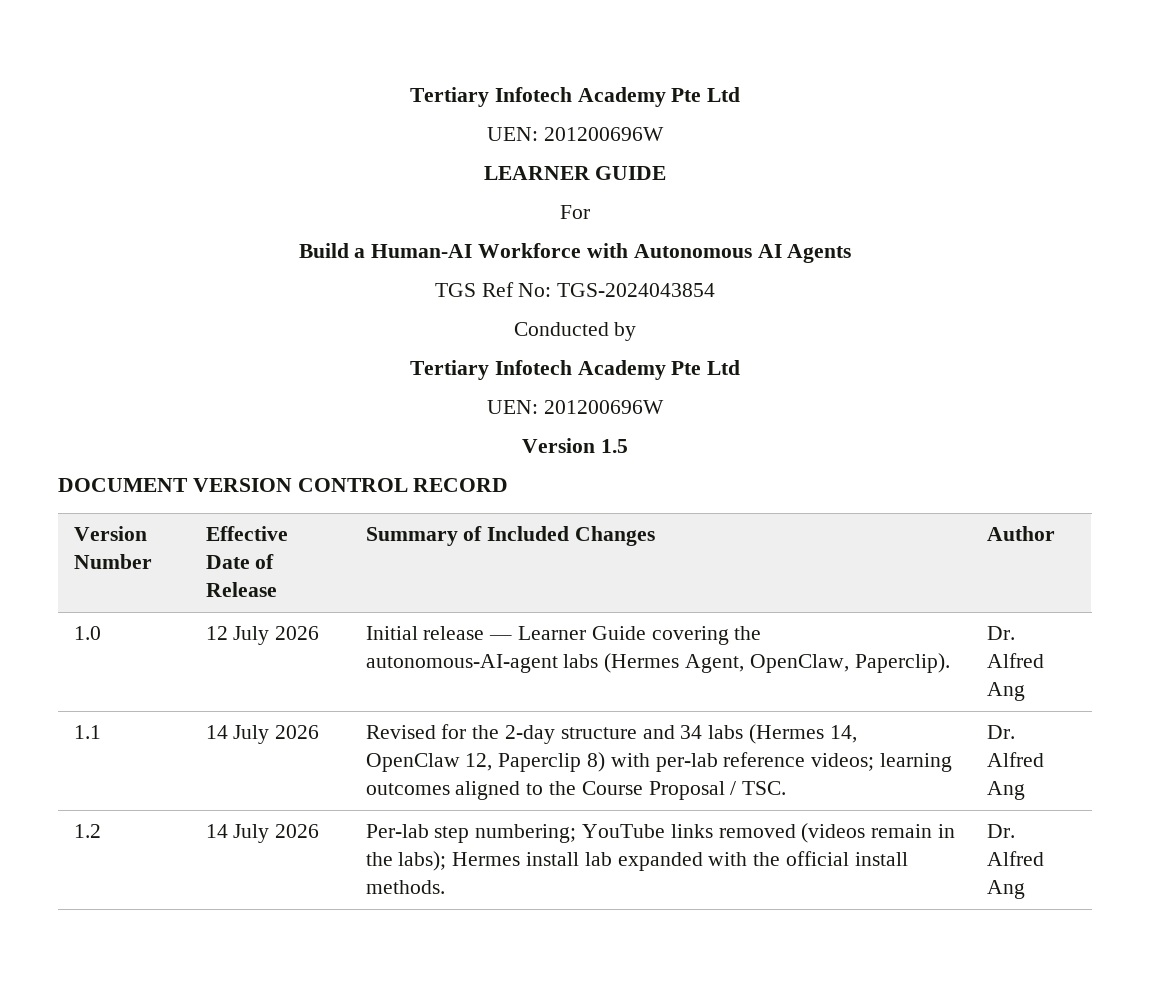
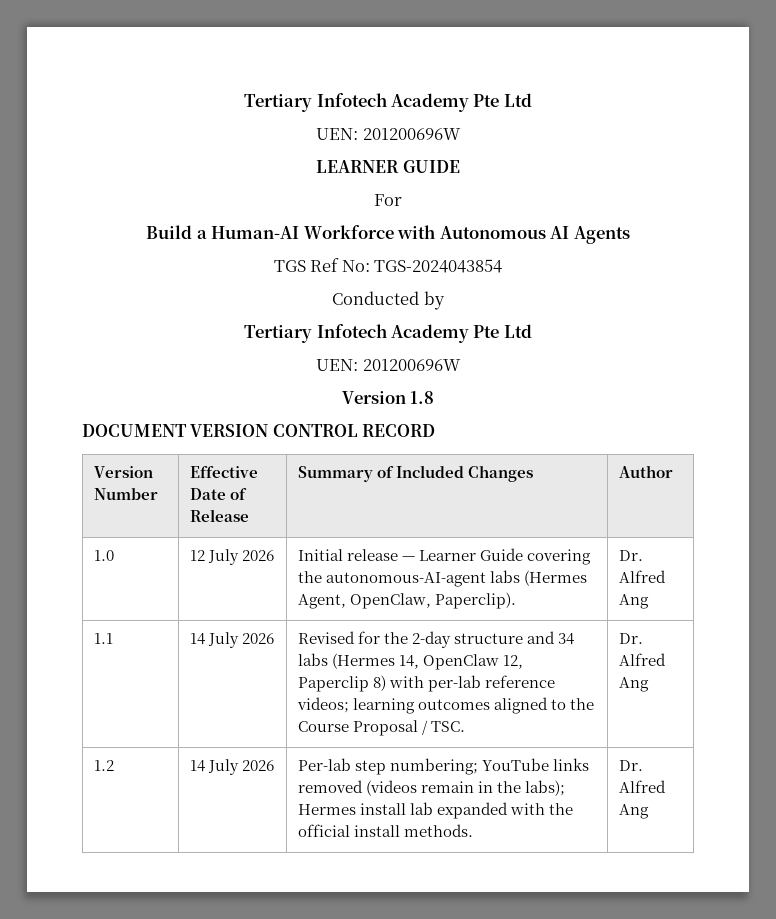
- Version 1.5
+ Version 1.8

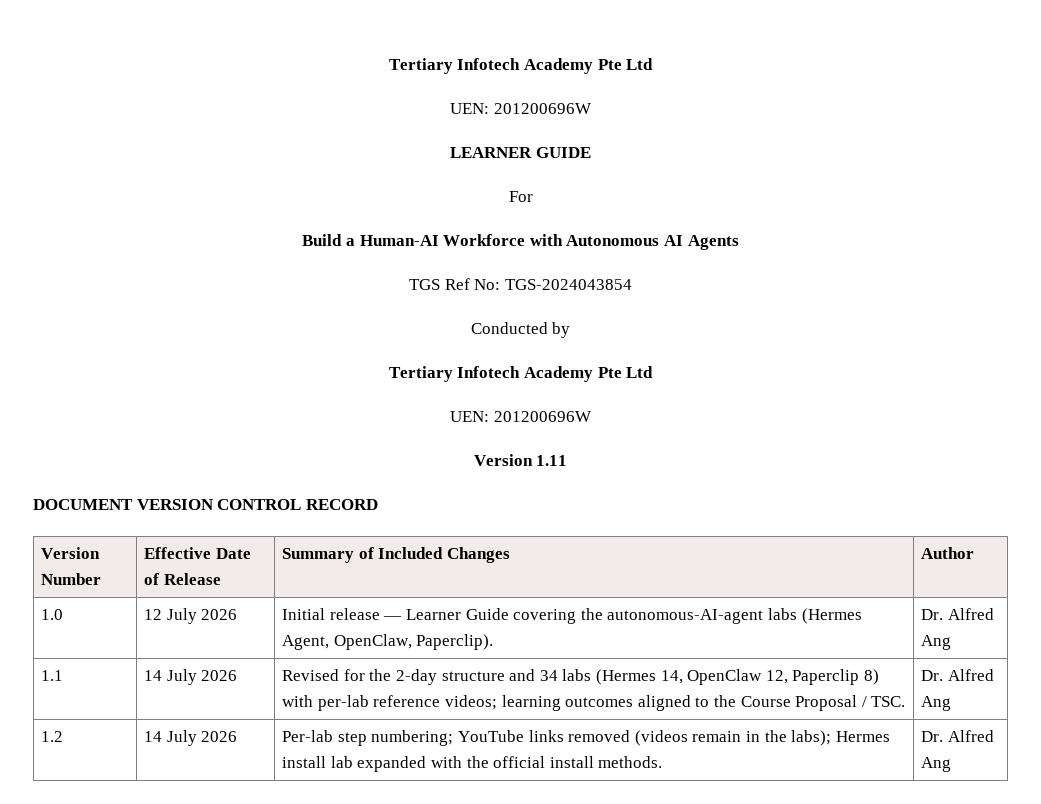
- Version 1.8
+ Version 1.11

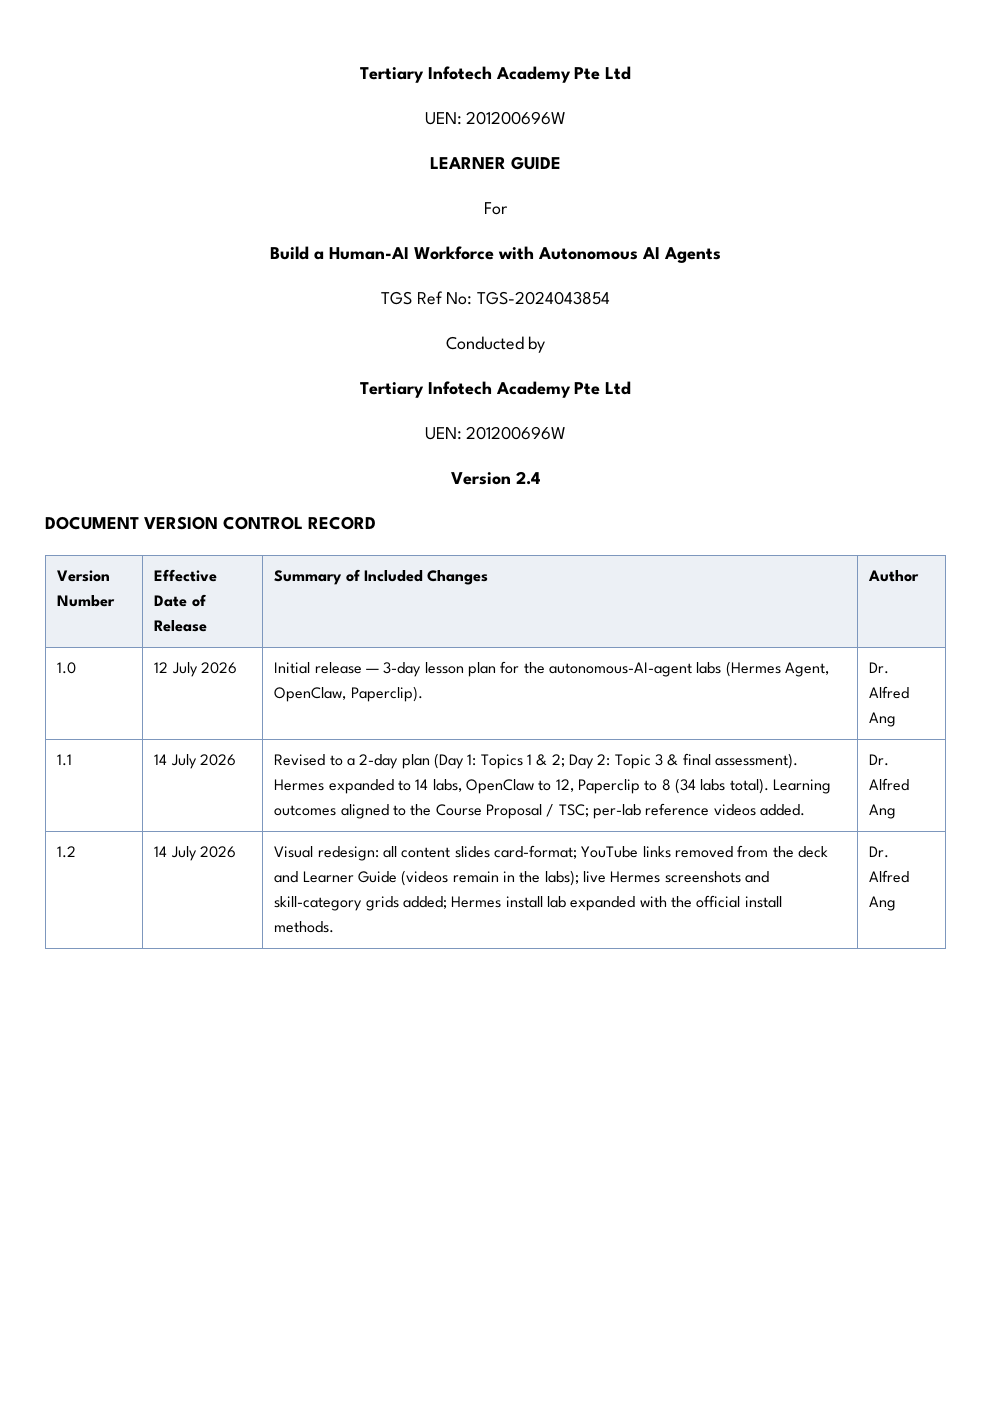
- Version 1.11
+ Version 2.4
- 1.0 | 12 July 2026 | Initial release — Learner Guide covering the autonomous-AI-agent labs (Hermes Agent, OpenClaw, Paperclip). | Dr. Alfred Ang
+ 1.0 | 12 July 2026 | Initial release — 3-day lesson plan for the autonomous-AI-agent labs (Hermes Agent, OpenClaw, Paperclip). | Dr. Alfred Ang
- Revised for the 2-day structure and 34 labs (Hermes 14, OpenClaw 12, Paperclip 8) with per-lab reference videos; learning outcomes aligned to the Course Proposal / TSC.
+ Revised to a 2-day plan (Day 1: Topics 1 & 2; Day 2: Topic 3 & final assessment). Hermes expanded to 14 labs, OpenClaw to 12, Paperclip to 8 (34 labs total). Learning outcomes aligned to the Course Proposal / TSC; per-lab reference videos added.
- Per-lab step numbering; YouTube links removed (videos remain in the labs); Hermes install lab expanded with the official install methods.
+ Visual redesign: all content slides card-format; YouTube links removed from the deck and Learner Guide (videos remain in the labs); live Hermes screenshots and skill-category grids added; Hermes install lab expanded with the official install methods.

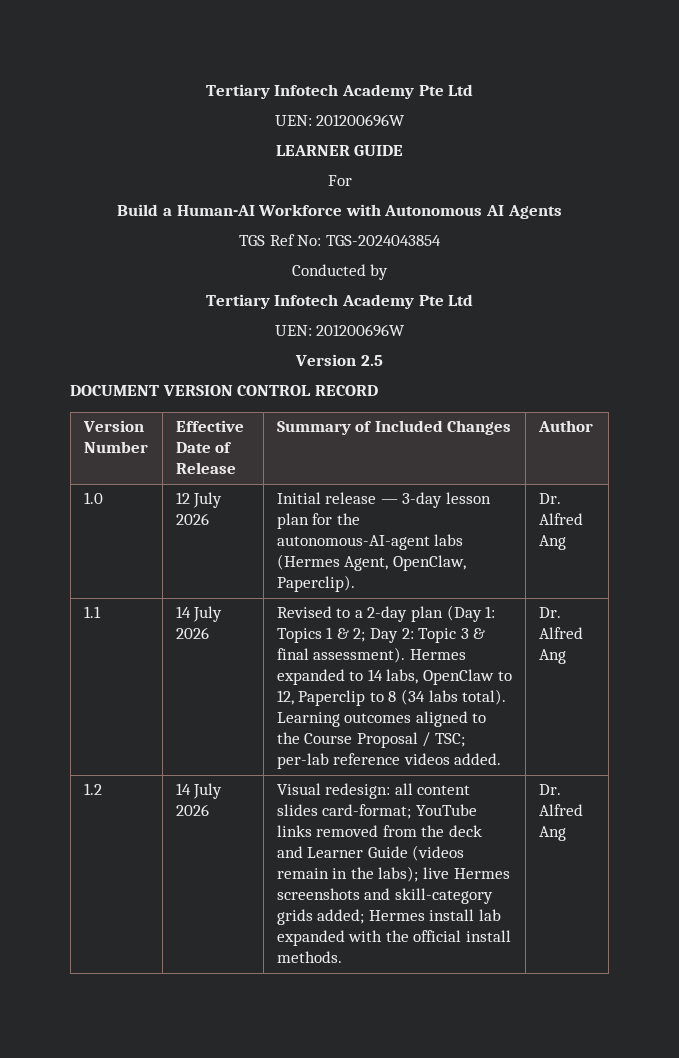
- Version 2.4
+ Version 2.5

